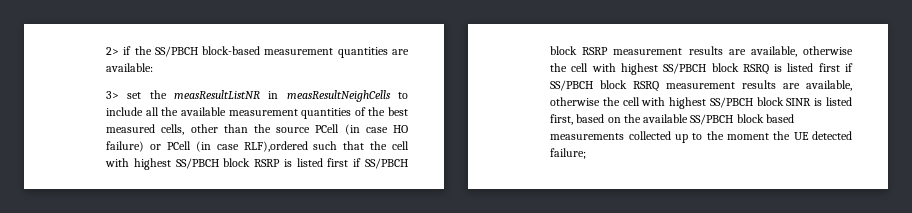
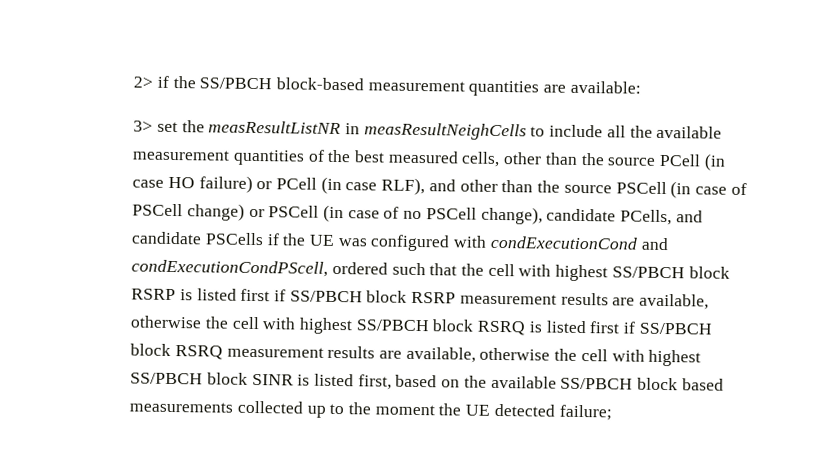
- 3> set the measResultListNR in measResultNeighCells to include all the available measurement quantities of the best measured cells, other than the source PCell (in case HO failure) or PCell (in case RLF),ordered such that the cell with highest SS/PBCH block RSRP is listed first if SS/PBCH block RSRP measurement results are available, otherwise the cell with highest SS/PBCH block RSRQ is listed first if SS/PBCH block RSRQ measurement results are available, otherwise the cell with highest SS/PBCH block SINR is listed first, based on the available SS/PBCH block based measurements collected up to the moment the UE detected failure;
+ 3> set the measResultListNR in measResultNeighCells to include all the available measurement quantities of the best measured cells, other than the source PCell (in case HO failure) or PCell (in case RLF), and other than the source PSCell (in case of PSCell change) or PSCell (in case of no PSCell change), candidate PCells, and candidate PSCells if the UE was configured with condExecutionCond and condExecutionCondPScell, ordered such that the cell with highest SS/PBCH block RSRP is listed first if SS/PBCH block RSRP measurement results are available, otherwise the cell with highest SS/PBCH block RSRQ is listed first if SS/PBCH block RSRQ measurement results are available, otherwise the cell with highest SS/PBCH block SINR is listed first, based on the available SS/PBCH block based measurements collected up to the moment the UE detected failure;

